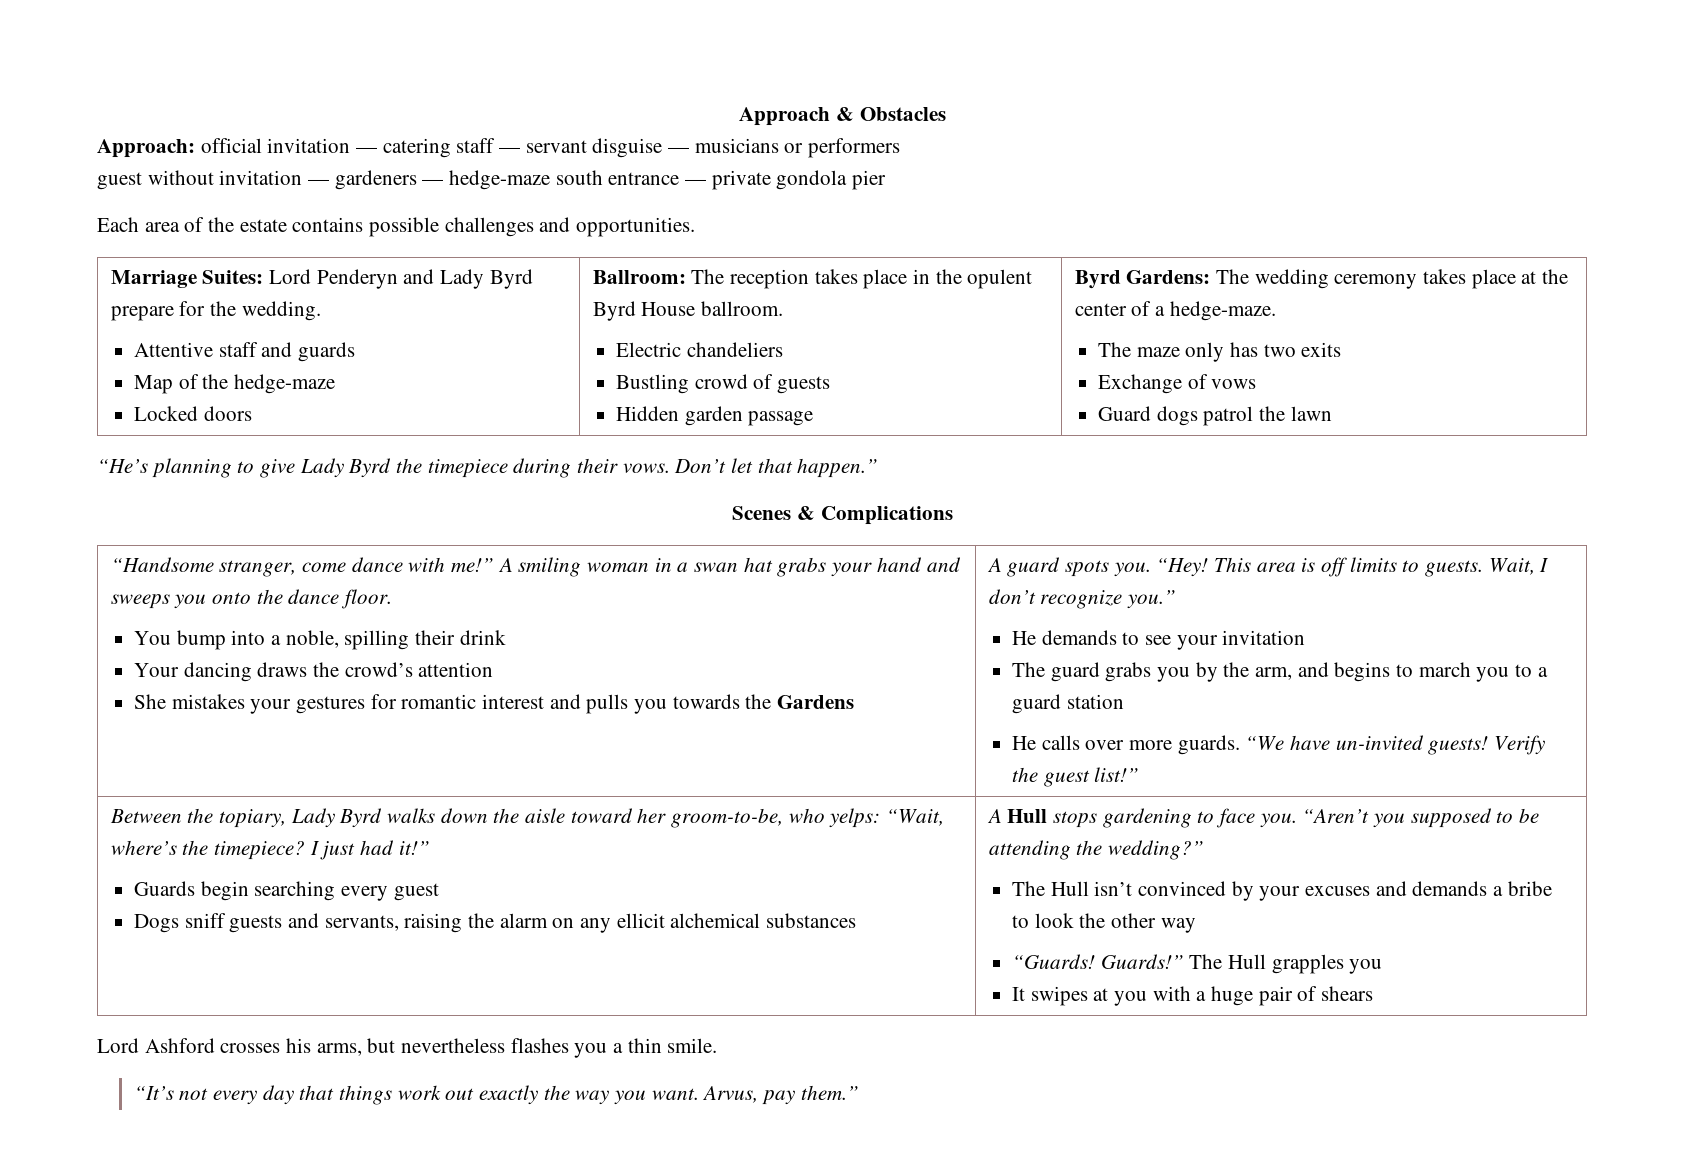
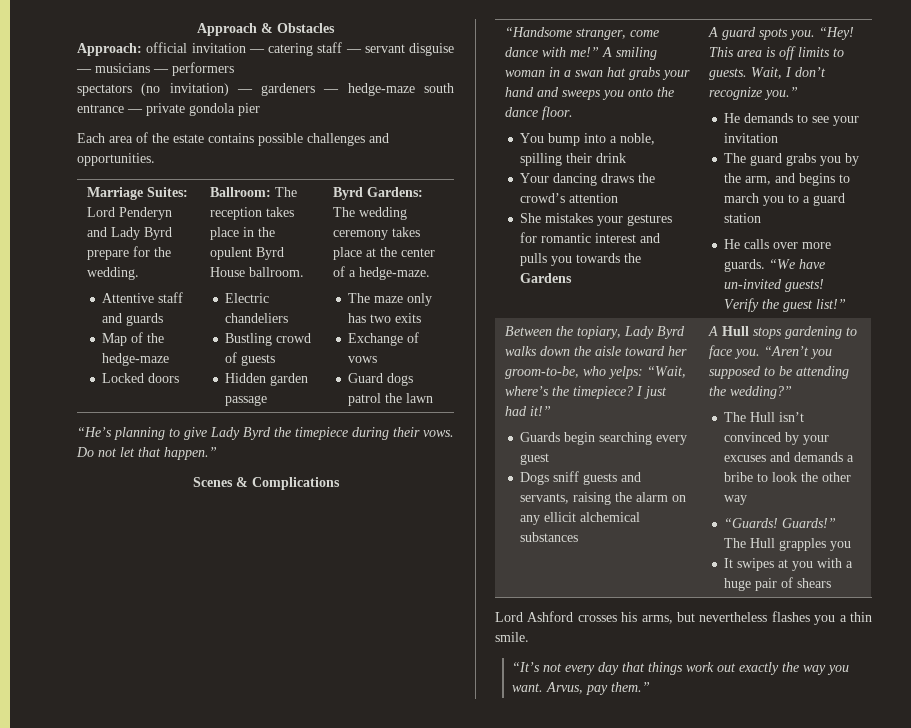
- Approach: official invitation — catering staff — servant disguise — musicians or performers
+ Approach: official invitation — catering staff — servant disguise — musicians — performers
- guest without invitation — gardeners — hedge-maze south entrance — private gondola pier
+ spectators (no invitation) — gardeners — hedge-maze south entrance — private gondola pier
- Don’t let that happen.”
+ Do not let that happen.”

